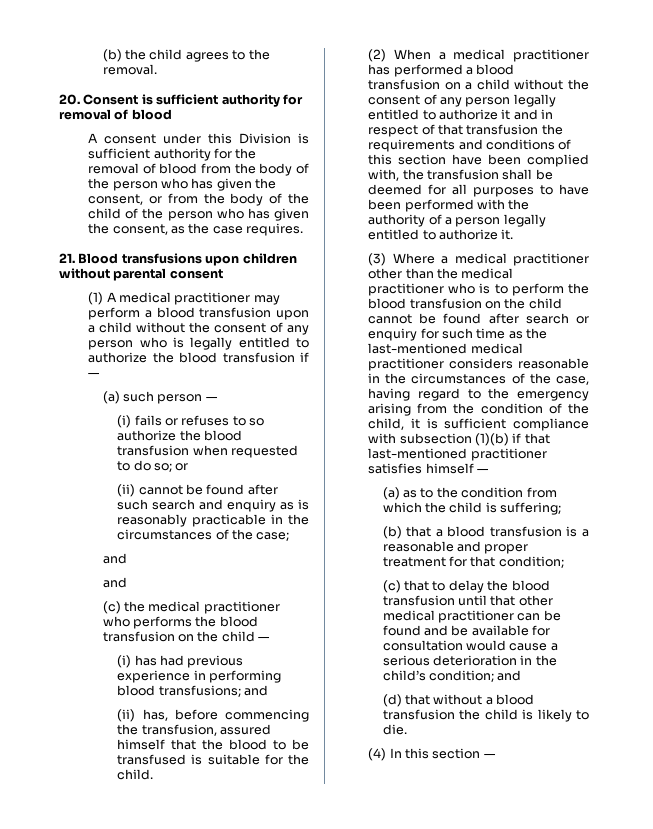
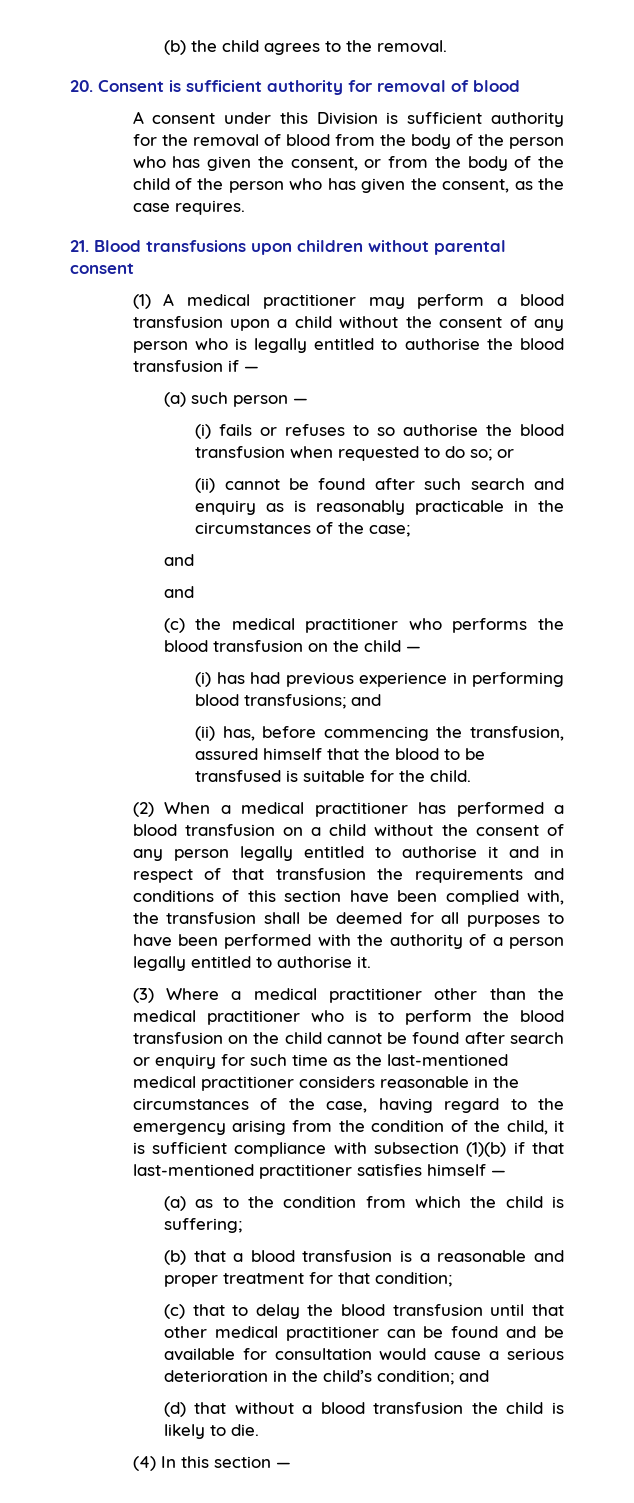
- (1) A medical practitioner may perform a blood transfusion upon a child without the consent of any person who is legally entitled to authorize the blood transfusion if —
+ (1) A medical practitioner may perform a blood transfusion upon a child without the consent of any person who is legally entitled to authorise the blood transfusion if —
- (i) fails or refuses to so authorize the blood transfusion when requested to do so; or
+ (i) fails or refuses to so authorise the blood transfusion when requested to do so; or
- (2) When a medical practitioner has performed a blood transfusion on a child without the consent of any person legally entitled to authorize it and in respect of that transfusion the requirements and conditions of this section have been complied with, the transfusion shall be deemed for all purposes to have been performed with the authority of a person legally entitled to authorize it.
+ (2) When a medical practitioner has performed a blood transfusion on a child without the consent of any person legally entitled to authorise it and in respect of that transfusion the requirements and conditions of this section have been complied with, the transfusion shall be deemed for all purposes to have been performed with the authority of a person legally entitled to authorise it.

